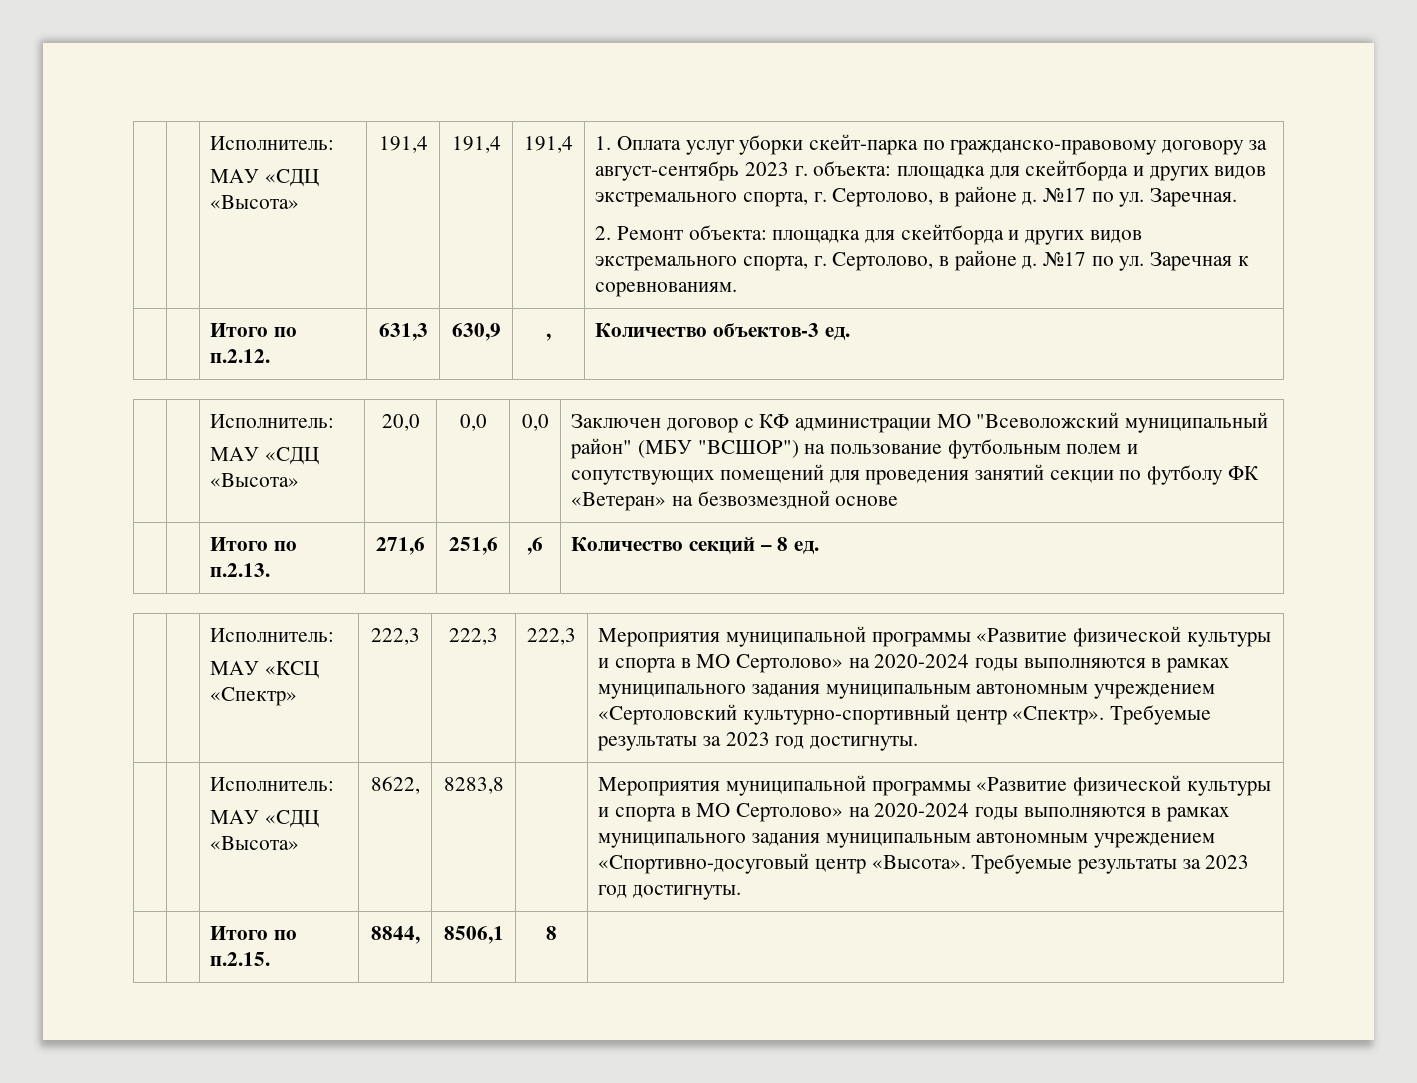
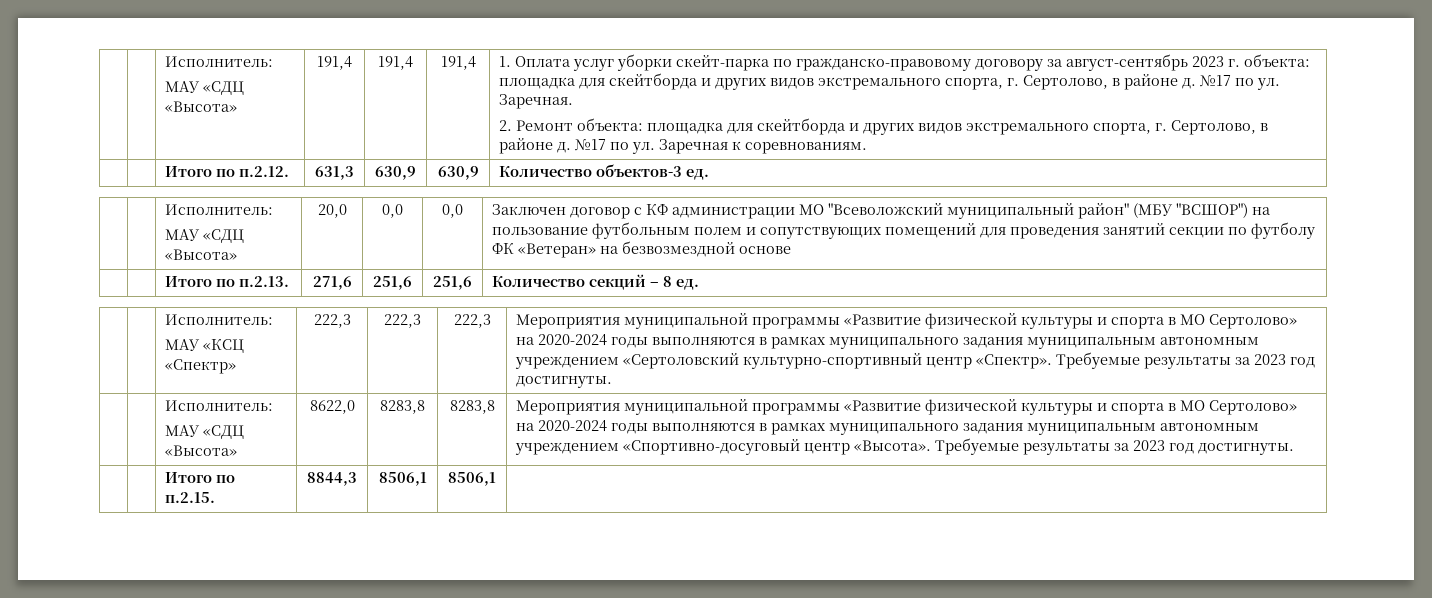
- | | Итого по п.2.12. | 631,3 | 630,9 | , | Количество объектов-3 ед.
+ | | Итого по п.2.12. | 631,3 | 630,9 | 630,9 | Количество объектов-3 ед.
- | | Итого по п.2.13. | 271,6 | 251,6 | ,6 | Количество секций – 8 ед.
+ | | Итого по п.2.13. | 271,6 | 251,6 | 251,6 | Количество секций – 8 ед.
  | | Исполнитель:
  МАУ «КСЦ «Спектр» | 222,3 | 222,3 | 222,3 | Мероприятия муниципальной программы «Развитие физической культуры и спорта в МО Сертолово» на 2020-2024 годы выполняются в рамках муниципального задания муниципальным автономным учреждением «Сертоловский культурно-спортивный центр «Спектр». Требуемые результаты за 2023 год достигнуты.
  | | Исполнитель:
- МАУ «СДЦ «Высота» | 8622, | 8283,8 | | Мероприятия муниципальной программы «Развитие физической культуры и спорта в МО Сертолово» на 2020-2024 годы выполняются в рамках муниципального задания муниципальным автономным учреждением «Спортивно-досуговый центр «Высота». Требуемые результаты за 2023 год достигнуты.
+ МАУ «СДЦ «Высота» | 8622,0 | 8283,8 | 8283,8 | Мероприятия муниципальной программы «Развитие физической культуры и спорта в МО Сертолово» на 2020-2024 годы выполняются в рамках муниципального задания муниципальным автономным учреждением «Спортивно-досуговый центр «Высота». Требуемые результаты за 2023 год достигнуты.
- | | Итого по п.2.15. | 8844, | 8506,1 | 8 |
+ | | Итого по п.2.15. | 8844,3 | 8506,1 | 8506,1 |

